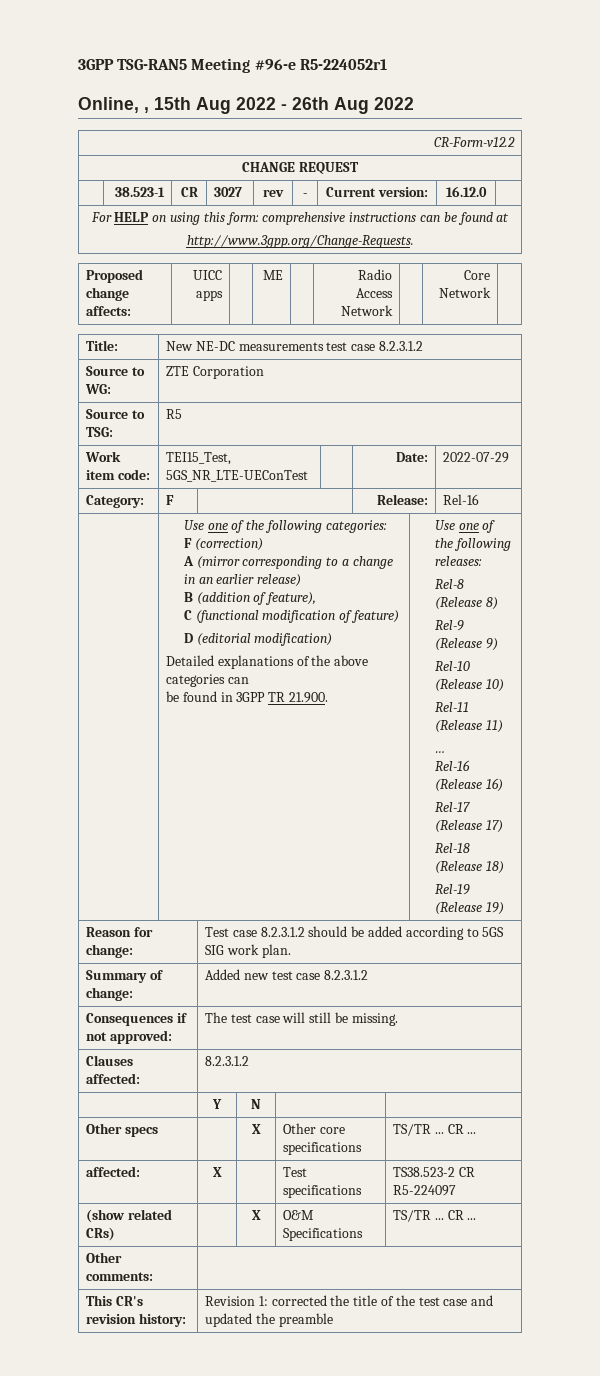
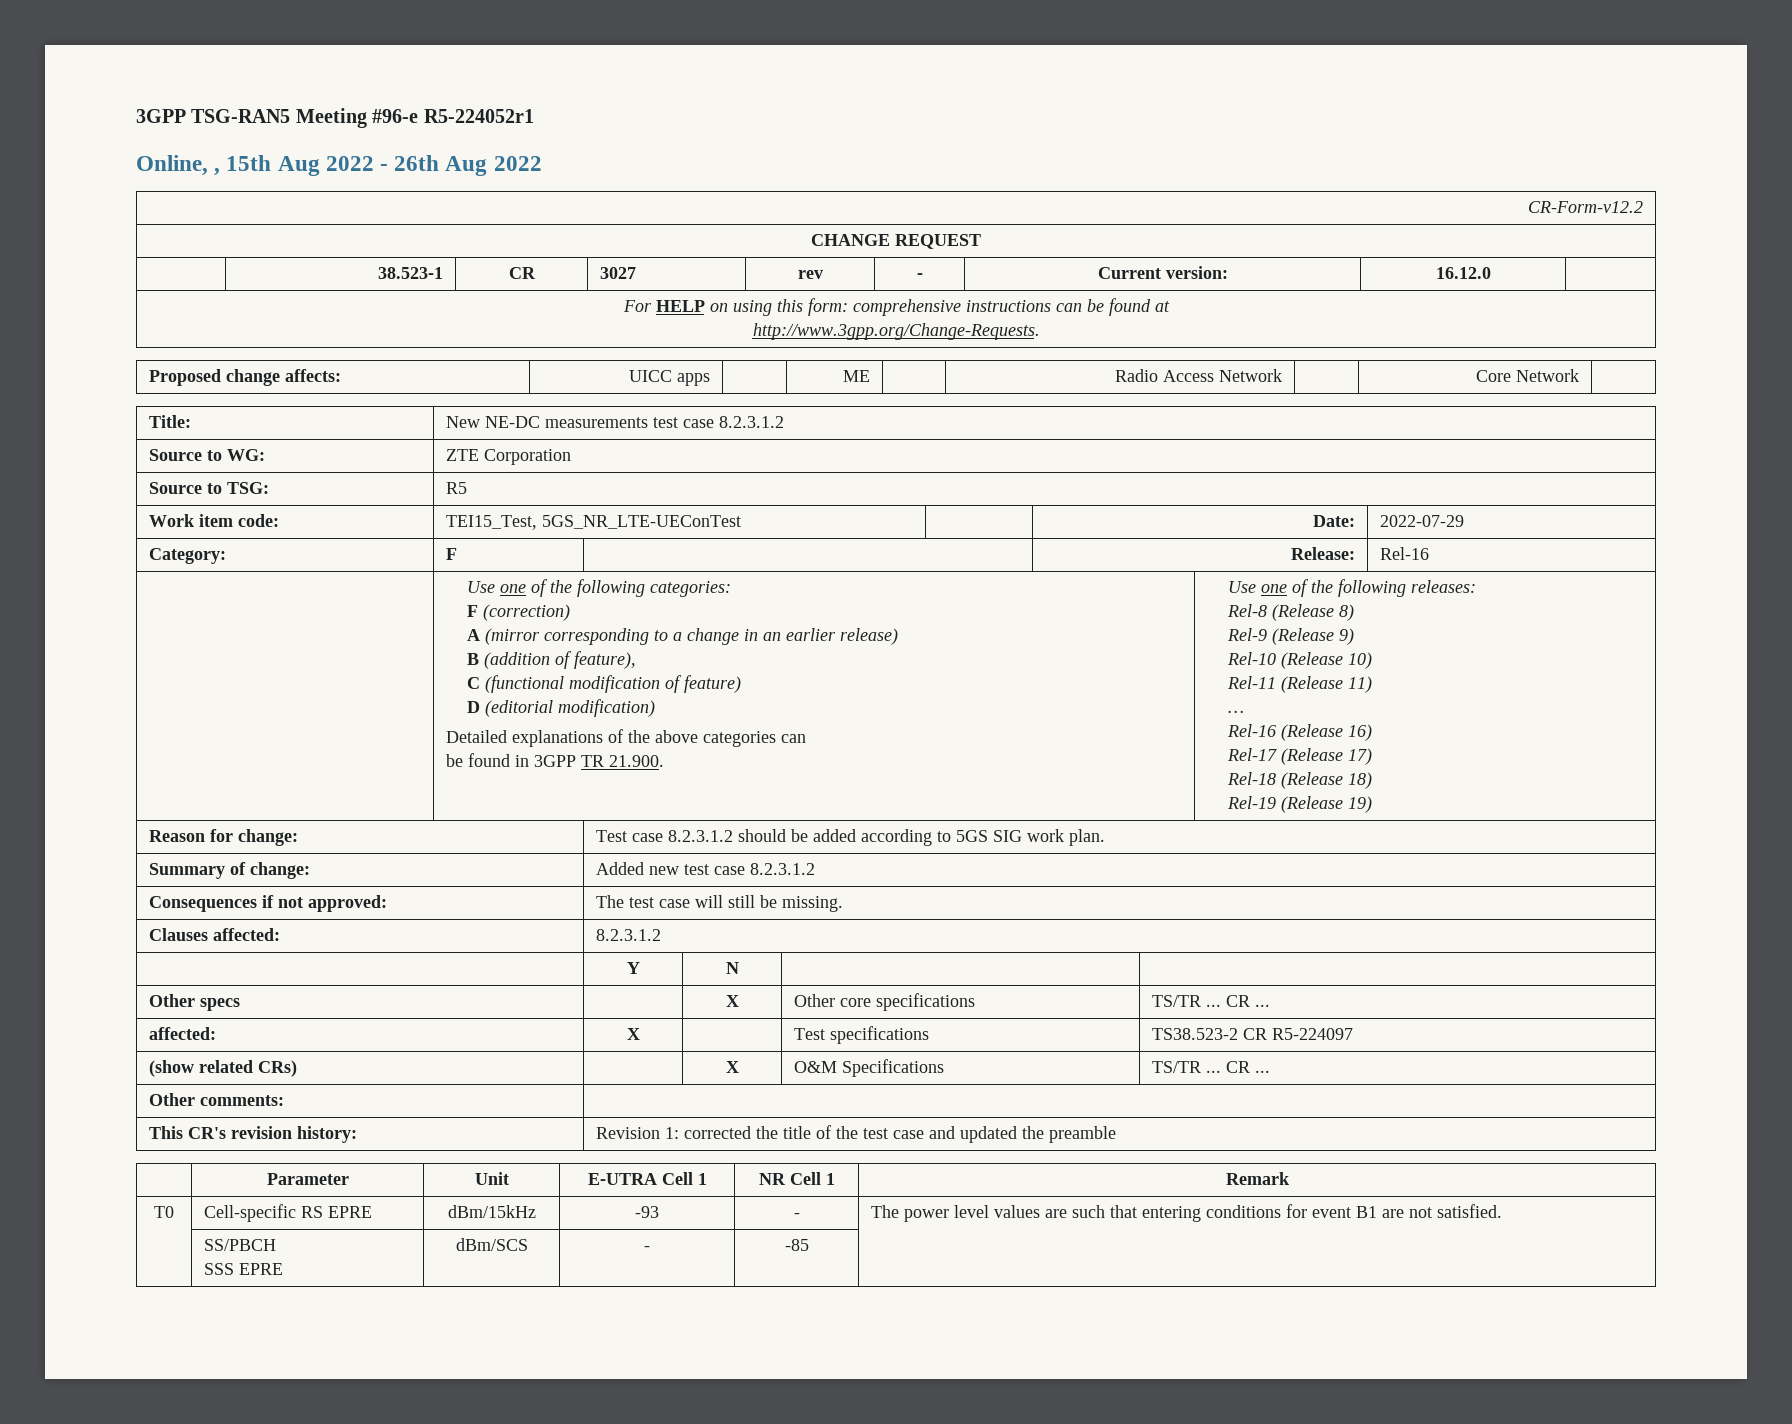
+ | Parameter | Unit | E-UTRA Cell 1 | NR Cell 1 | Remark
+ T0 | Cell-specific RS EPRE | dBm/15kHz | -93 | - | The power level values are such that entering conditions for event B1 are not satisfied.
+ | SS/PBCH
+ SSS EPRE | dBm/SCS | - | -85 |

